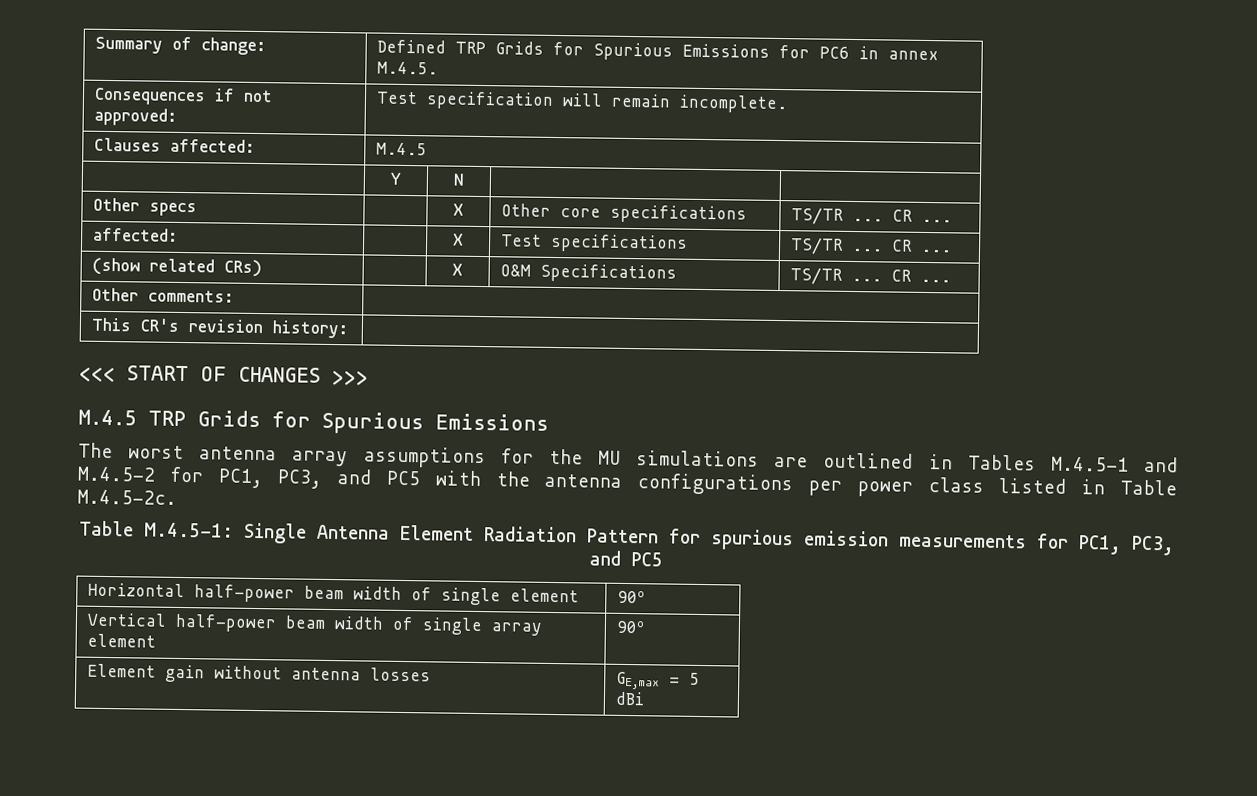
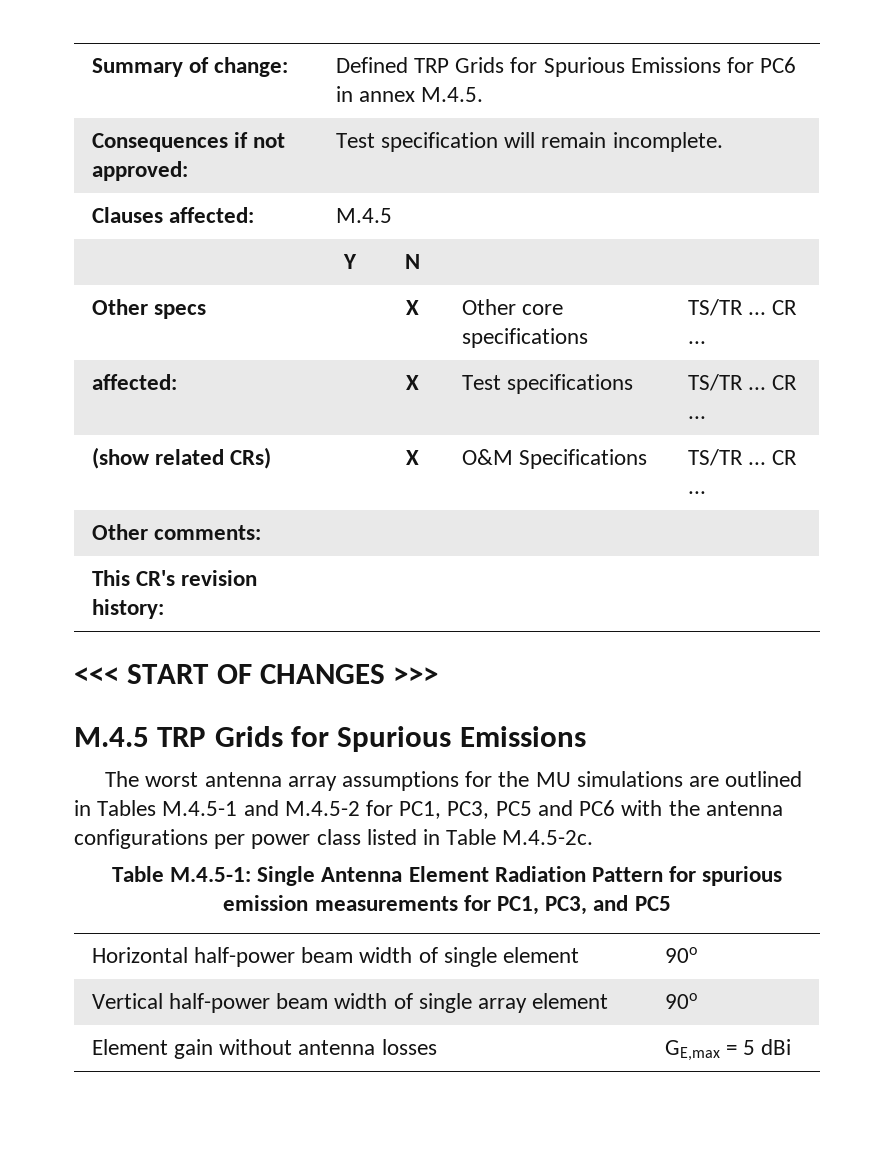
- The worst antenna array assumptions for the MU simulations are outlined in Tables M.4.5-1 and M.4.5-2 for PC1, PC3, and PC5 with the antenna configurations per power class listed in Table M.4.5-2c.
+ The worst antenna array assumptions for the MU simulations are outlined in Tables M.4.5-1 and M.4.5-2 for PC1, PC3, PC5 and PC6 with the antenna configurations per power class listed in Table M.4.5-2c.

